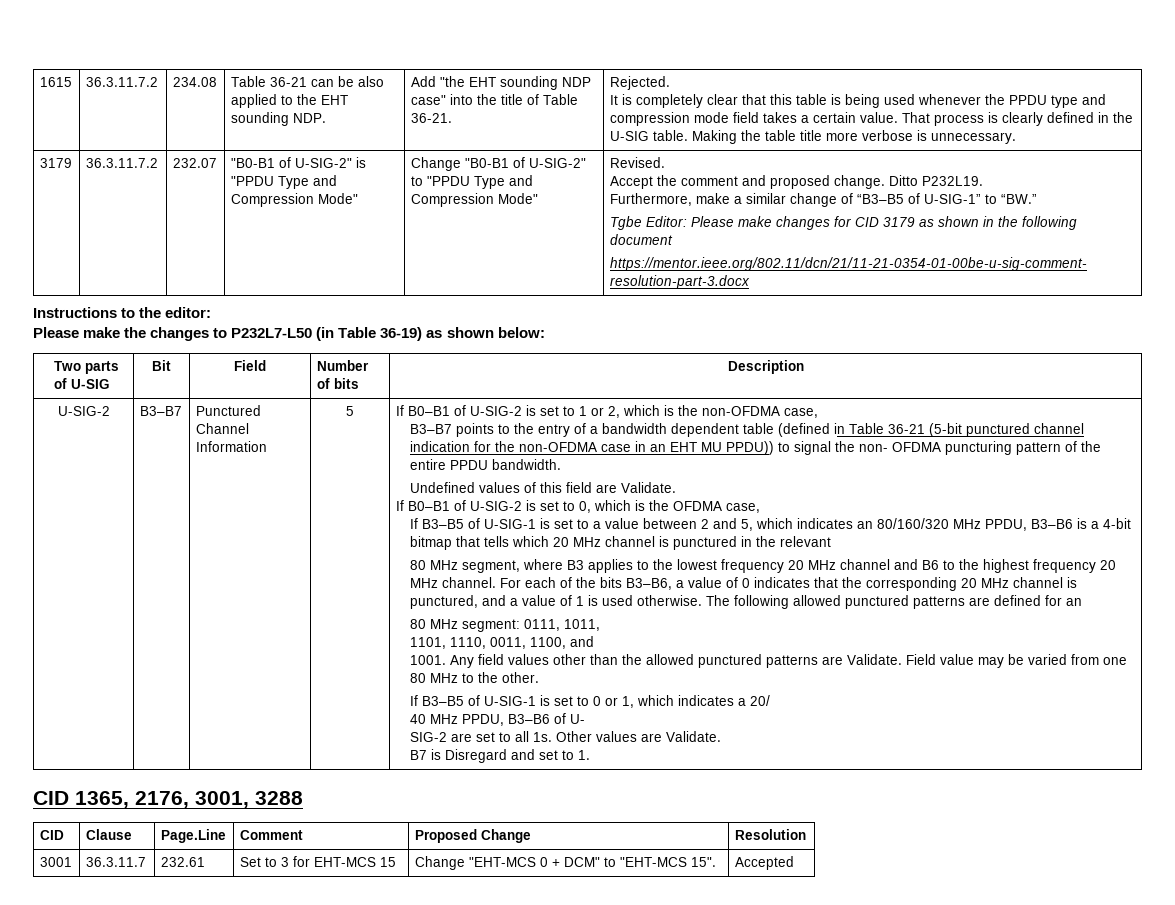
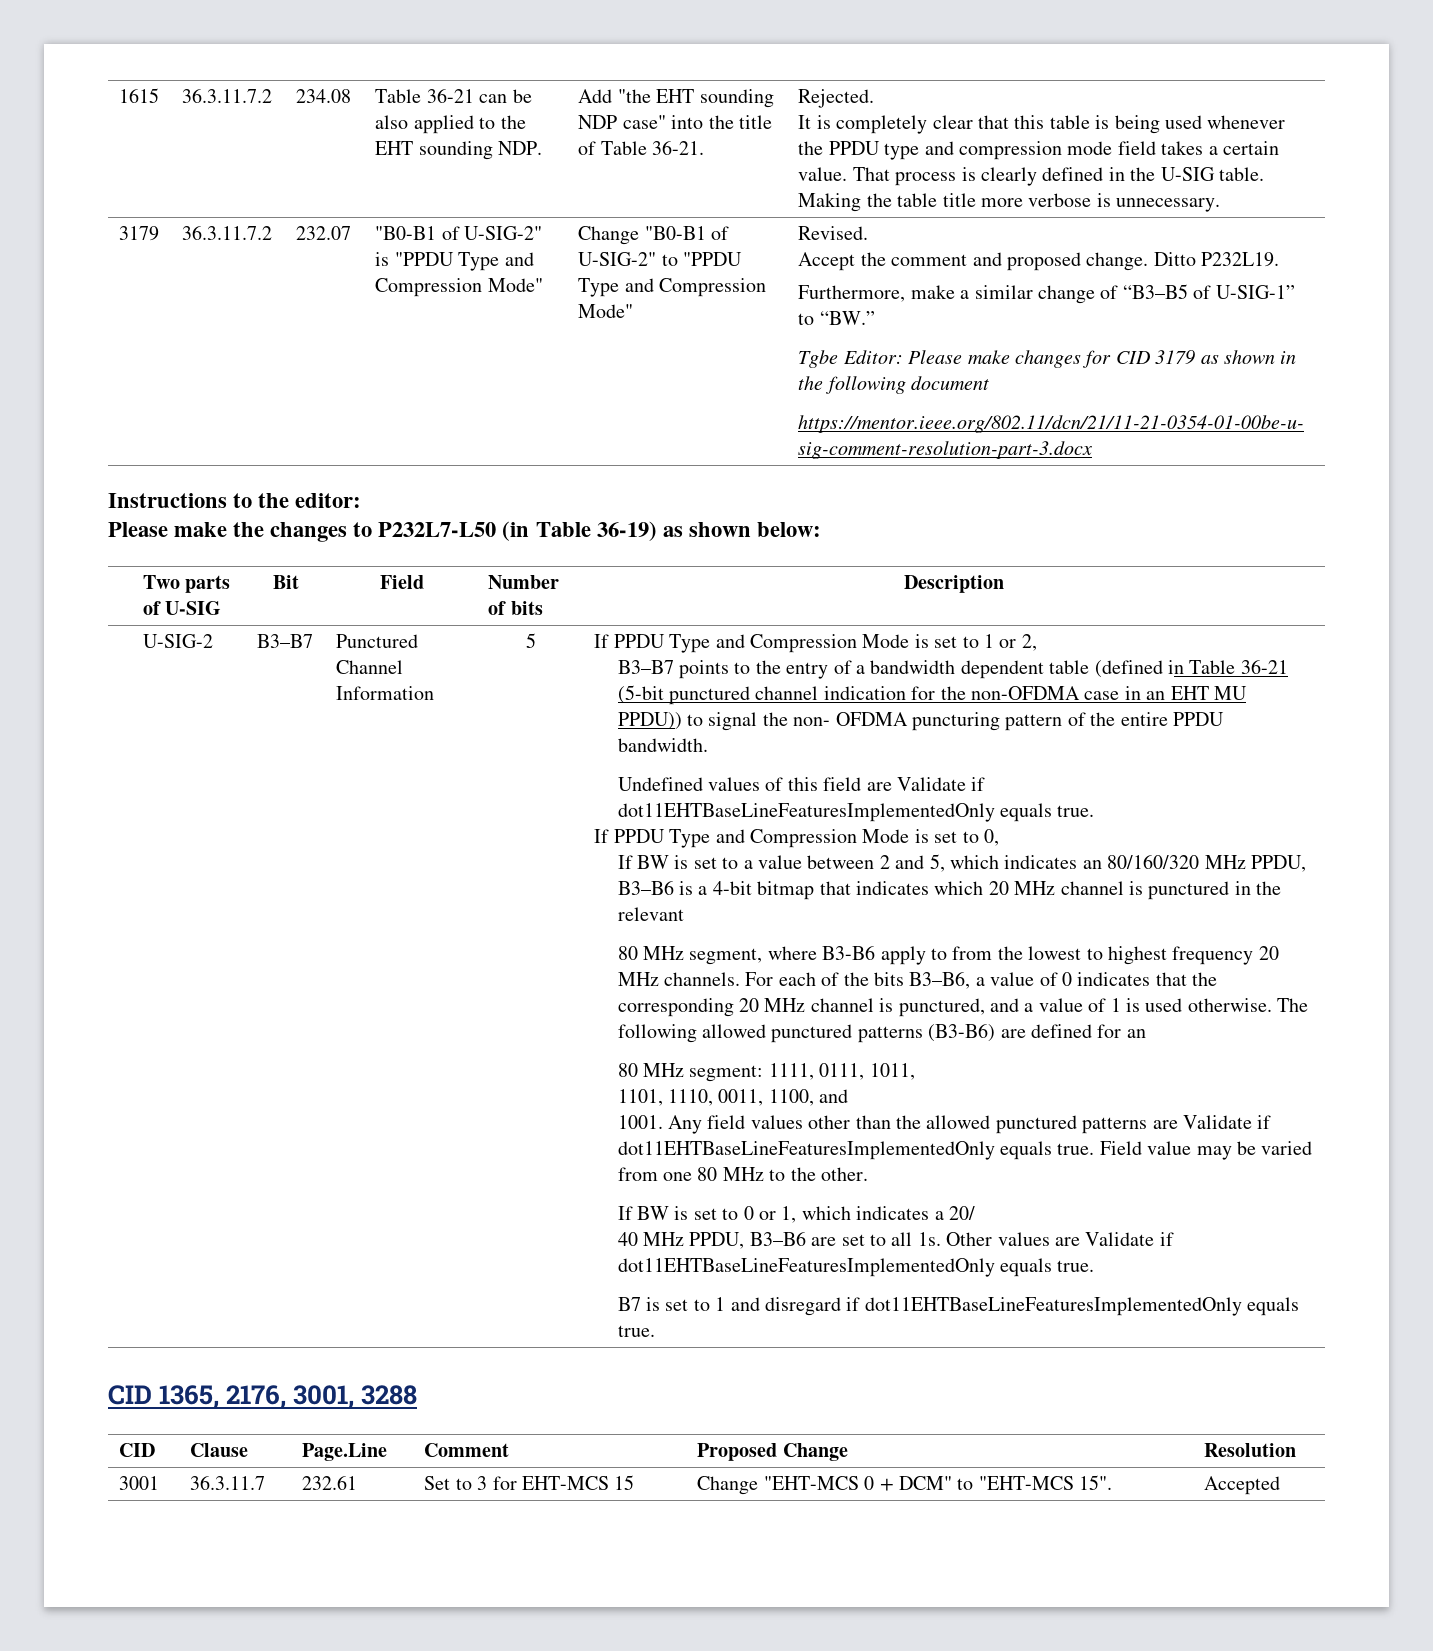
- If B0–B1 of U-SIG-2 is set to 1 or 2, which is the non-OFDMA case,
+ If PPDU Type and Compression Mode is set to 1 or 2,
- Undefined values of this field are Validate.
- If B0–B1 of U-SIG-2 is set to 0, which is the OFDMA case,
- If B3–B5 of U-SIG-1 is set to a value between 2 and 5, which indicates an 80/160/320 MHz PPDU, B3–B6 is a 4-bit bitmap that tells which 20 MHz channel is punctured in the relevant
+ Undefined values of this field are Validate if dot11EHTBaseLineFeaturesImplementedOnly equals true.
+ If PPDU Type and Compression Mode is set to 0,
+ If BW is set to a value between 2 and 5, which indicates an 80/160/320 MHz PPDU, B3–B6 is a 4-bit bitmap that indicates which 20 MHz channel is punctured in the relevant
- 80 MHz segment, where B3 applies to the lowest frequency 20 MHz channel and B6 to the highest frequency 20 MHz channel.
+ 80 MHz segment, where B3-B6 apply to from the lowest to highest frequency 20 MHz channels.
- The following allowed punctured patterns are defined for an
+ The following allowed punctured patterns (B3-B6) are defined for an
- 80 MHz segment: 0111, 1011,
+ 80 MHz segment: 1111, 0111, 1011,
- Any field values other than the allowed punctured patterns are Validate.
+ Any field values other than the allowed punctured patterns are Validate if dot11EHTBaseLineFeaturesImplementedOnly equals true.
- If B3–B5 of U-SIG-1 is set to 0 or 1, which indicates a 20/
+ If BW is set to 0 or 1, which indicates a 20/
- 40 MHz PPDU, B3–B6 of U-
- SIG-2 are set to all 1s.
+ 40 MHz PPDU, B3–B6 are set to all 1s.
- Other values are Validate.
- B7 is Disregard and set to 1.
+ Other values are Validate if dot11EHTBaseLineFeaturesImplementedOnly equals true.
+ B7 is set to 1 and disregard if dot11EHTBaseLineFeaturesImplementedOnly equals true.

